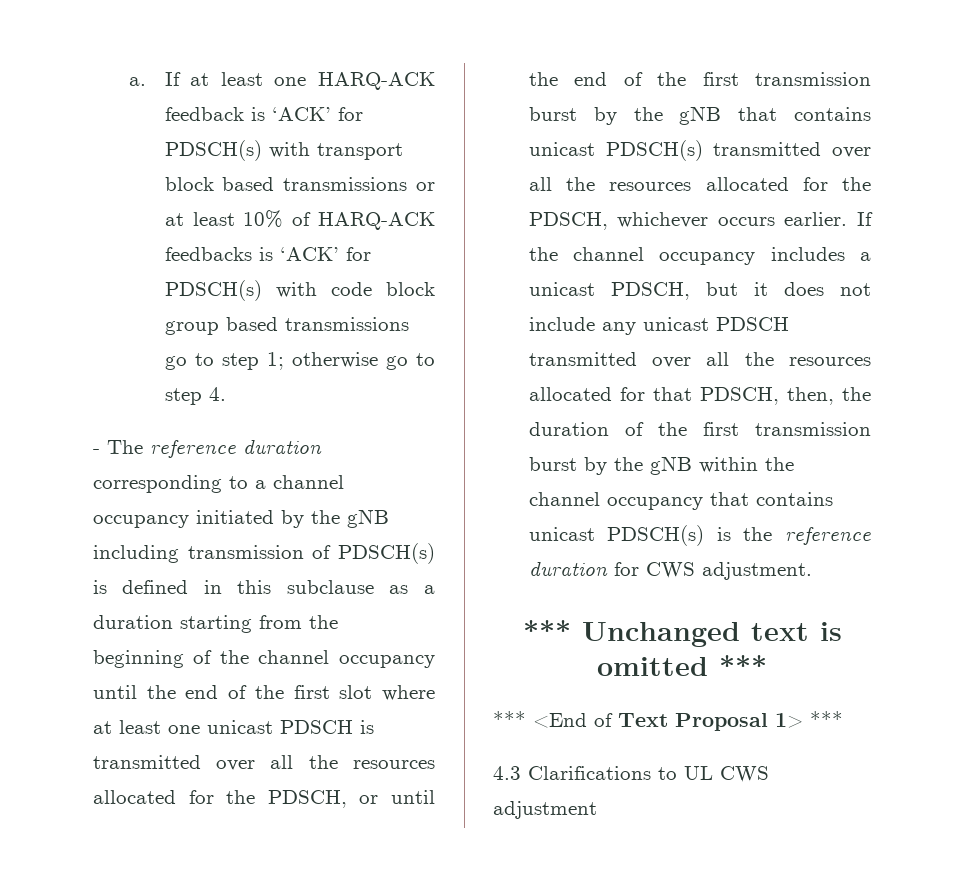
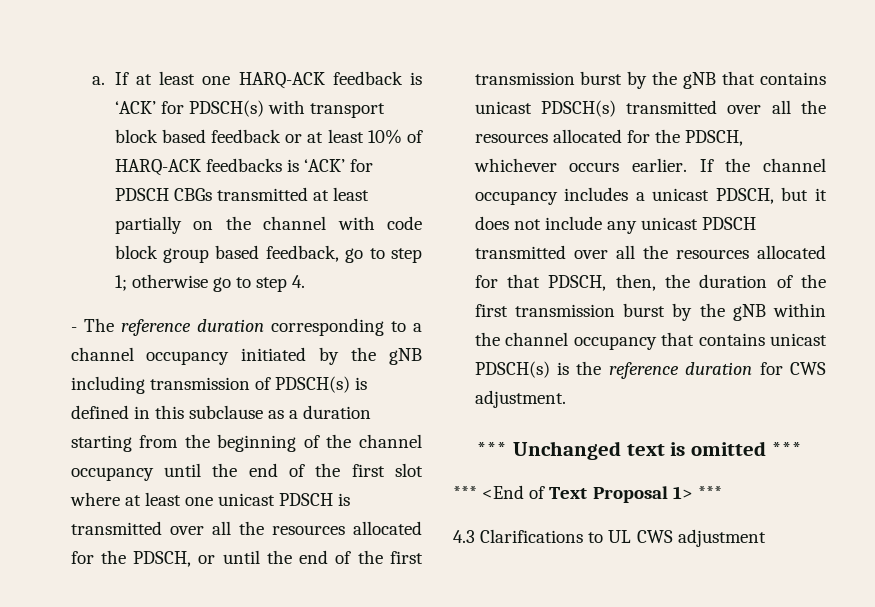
- If at least one HARQ-ACK feedback is ‘ACK’ for PDSCH(s) with transport block based transmissions or at least 10% of HARQ-ACK feedbacks is ‘ACK’ for PDSCH(s) with code block group based transmissions go to step 1; otherwise go to step 4.
+ If at least one HARQ-ACK feedback is ‘ACK’ for PDSCH(s) with transport block based feedback or at least 10% of HARQ-ACK feedbacks is ‘ACK’ for PDSCH CBGs transmitted at least partially on the channel with code block group based feedback, go to step 1; otherwise go to step 4.

